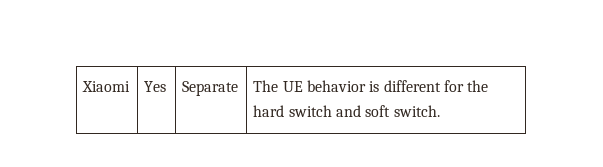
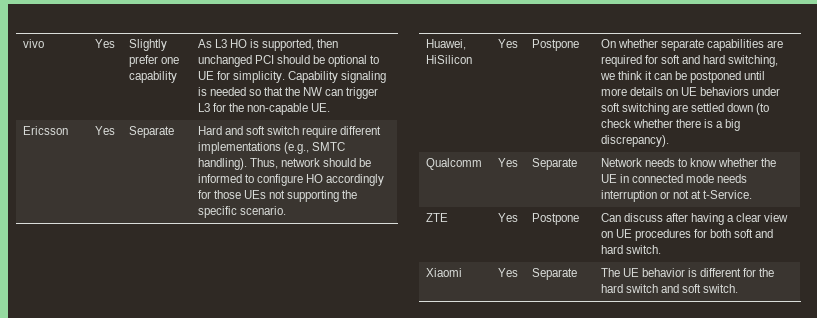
+ vivo | Yes | Slightly prefer one capability | As L3 HO is supported, then unchanged PCI should be optional to UE for simplicity. Capability signaling is needed so that the NW can trigger L3 for the non-capable UE.
+ Ericsson | Yes | Separate | Hard and soft switch require different implementations (e.g., SMTC handling). Thus, network should be informed to configure HO accordingly for those UEs not supporting the specific scenario.
+ Huawei, HiSilicon | Yes | Postpone | On whether separate capabilities are required for soft and hard switching, we think it can be postponed until more details on UE behaviors under soft switching are settled down (to check whether there is a big discrepancy).
+ Qualcomm | Yes | Separate | Network needs to know whether the UE in connected mode needs interruption or not at t-Service.
+ ZTE | Yes | Postpone | Can discuss after having a clear view on UE procedures for both soft and hard switch.

